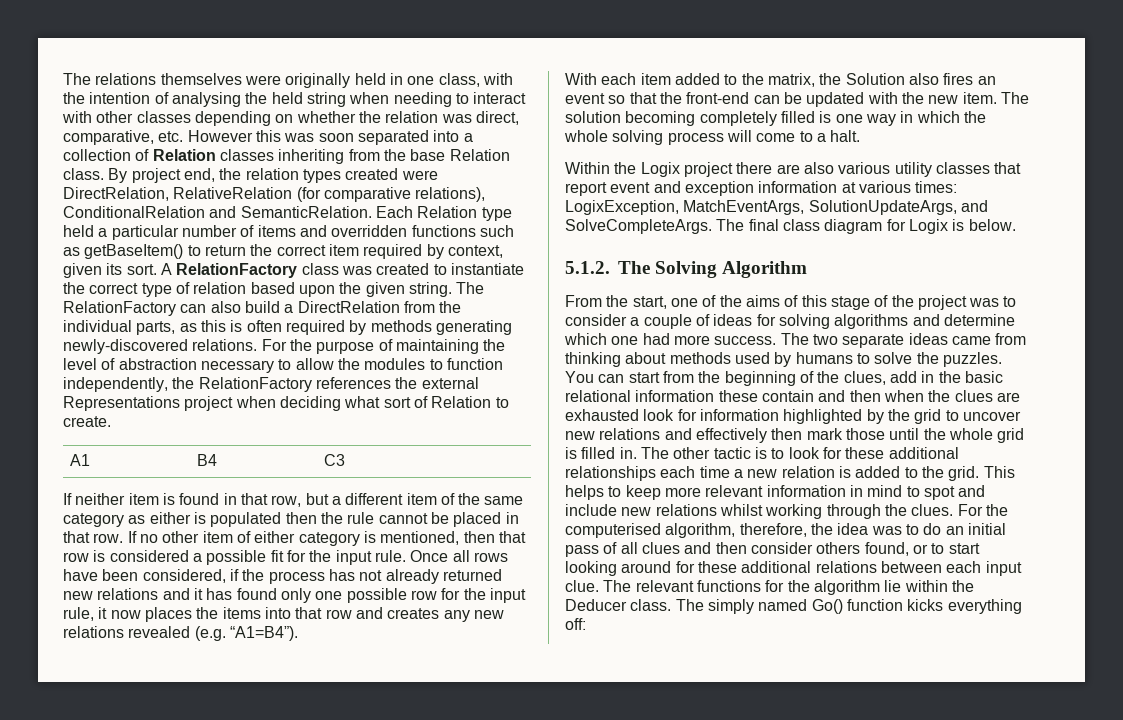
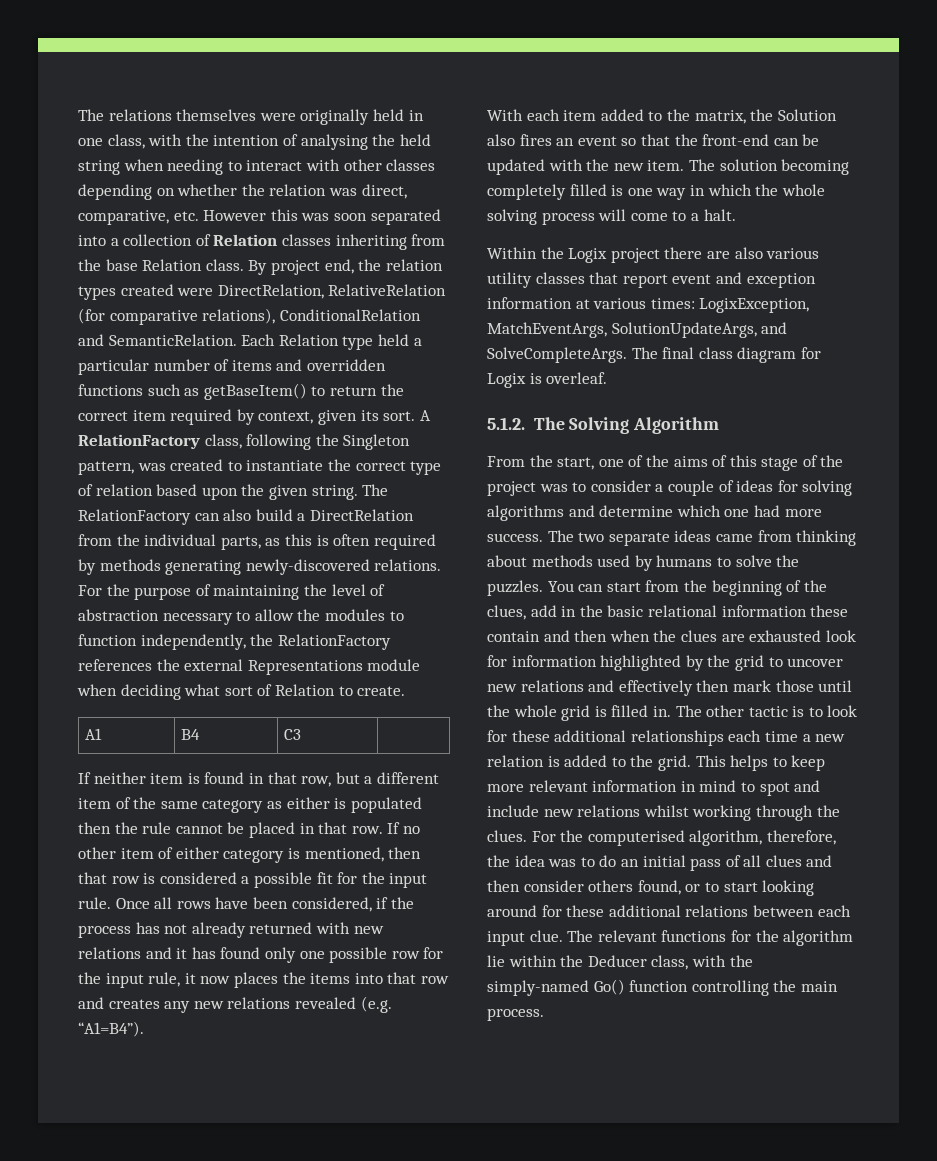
- A RelationFactory class was created to instantiate the correct type of relation based upon the given string.
+ A RelationFactory class, following the Singleton pattern, was created to instantiate the correct type of relation based upon the given string.
- For the purpose of maintaining the level of abstraction necessary to allow the modules to function independently, the RelationFactory references the external Representations project when deciding what sort of Relation to create.
+ For the purpose of maintaining the level of abstraction necessary to allow the modules to function independently, the RelationFactory references the external Representations module when deciding what sort of Relation to create.
- Once all rows have been considered, if the process has not already returned new relations and it has found only one possible row for the input rule, it now places the items into that row and creates any new relations revealed (e.g. “A1=B4”).
+ Once all rows have been considered, if the process has not already returned with new relations and it has found only one possible row for the input rule, it now places the items into that row and creates any new relations revealed (e.g. “A1=B4”).
- The final class diagram for Logix is below.
+ The final class diagram for Logix is overleaf.
- The relevant functions for the algorithm lie within the Deducer class. The simply named Go() function kicks everything off:
+ The relevant functions for the algorithm lie within the Deducer class, with the simply-named Go() function controlling the main process.

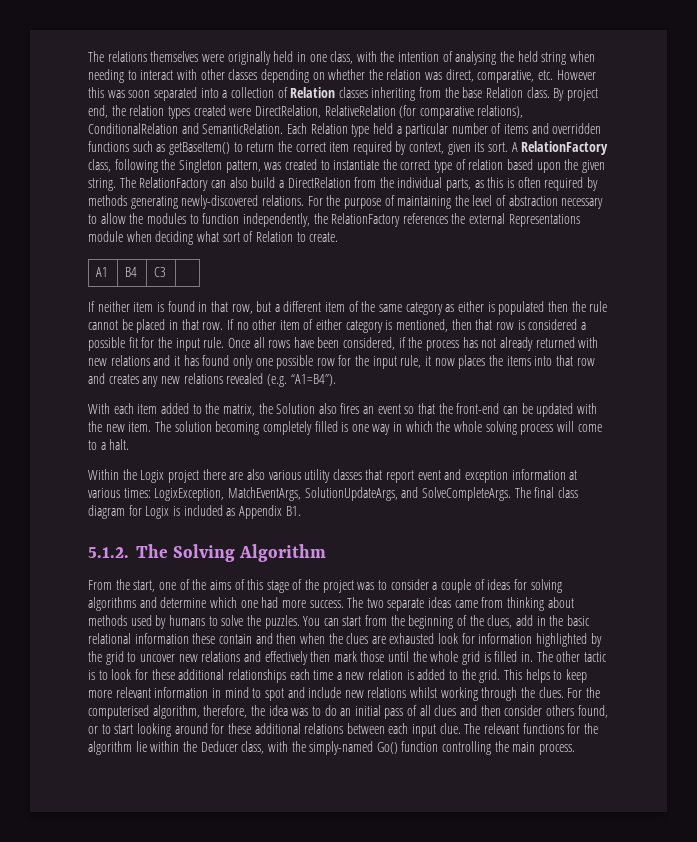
- The final class diagram for Logix is overleaf.
+ The final class diagram for Logix is included as Appendix B1.

